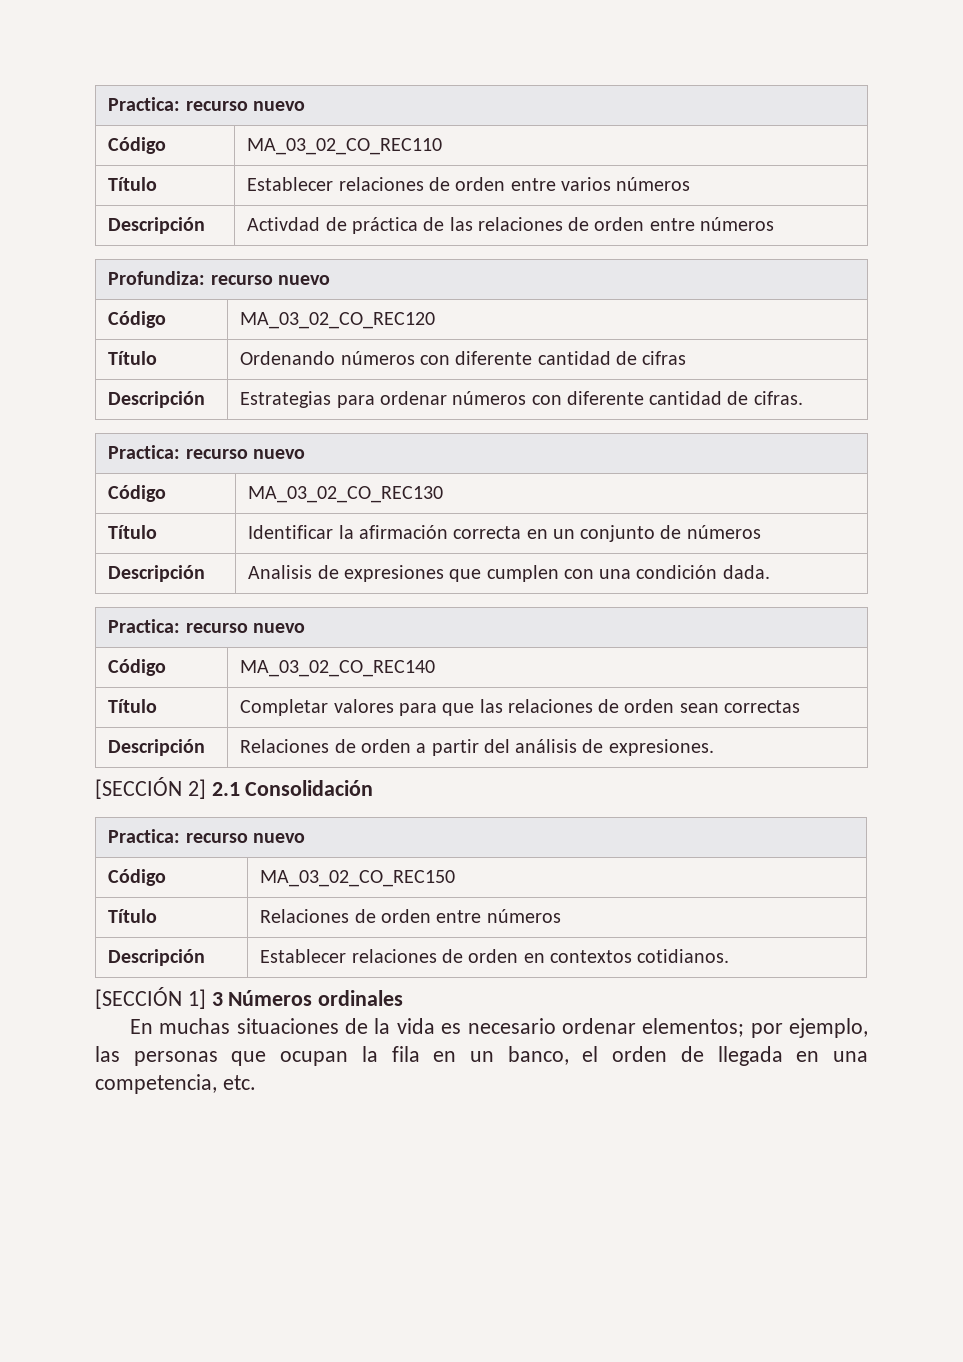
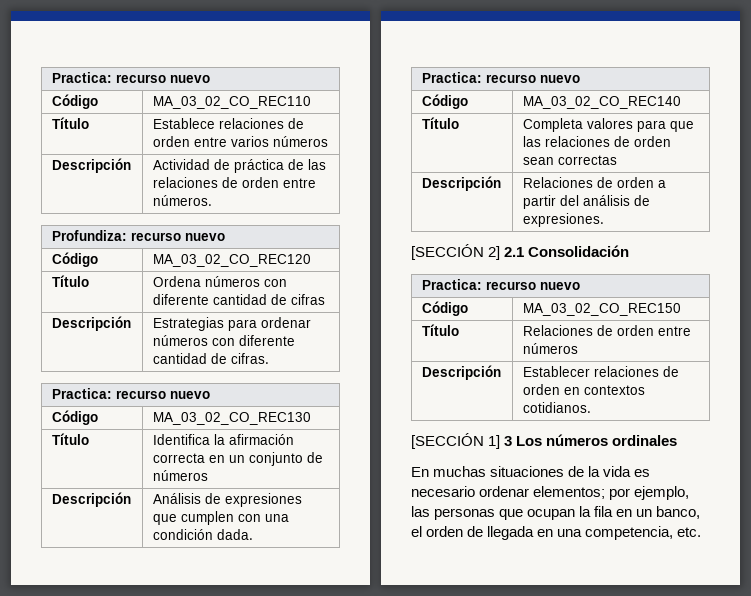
- Título | Establecer relaciones de orden entre varios números
+ Título | Establece relaciones de orden entre varios números
- Descripción | Activdad de práctica de las relaciones de orden entre números
+ Descripción | Actividad de práctica de las relaciones de orden entre números.
- Título | Ordenando números con diferente cantidad de cifras
+ Título | Ordena números con diferente cantidad de cifras
- Título | Identificar la afirmación correcta en un conjunto de números
+ Título | Identifica la afirmación correcta en un conjunto de números
- Descripción | Analisis de expresiones que cumplen con una condición dada.
+ Descripción | Análisis de expresiones que cumplen con una condición dada.
- Título | Completar valores para que las relaciones de orden sean correctas
+ Título | Completa valores para que las relaciones de orden sean correctas
- [SECCIÓN 1] 3 Números ordinales
+ [SECCIÓN 1] 3 Los números ordinales

